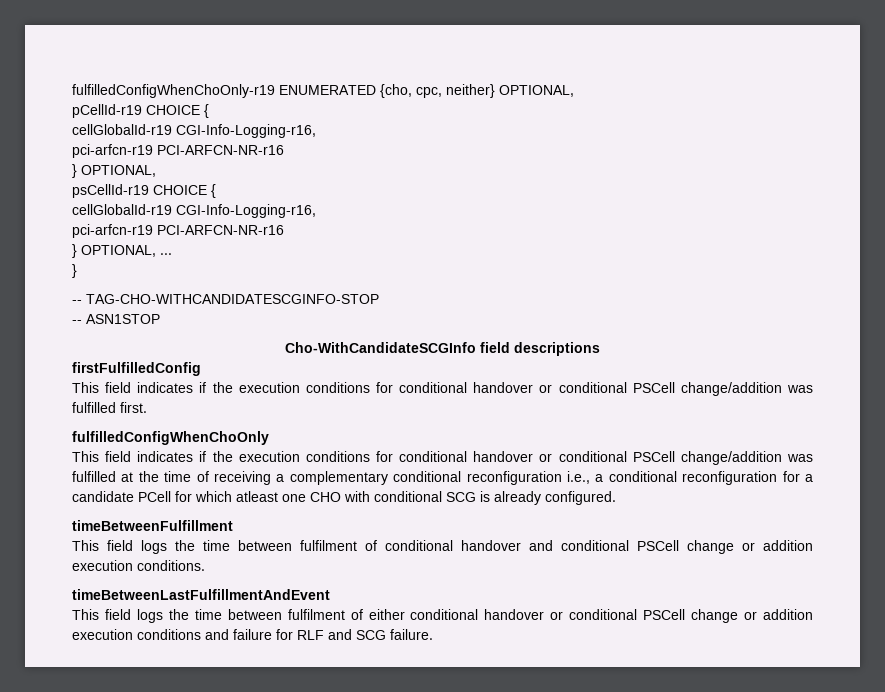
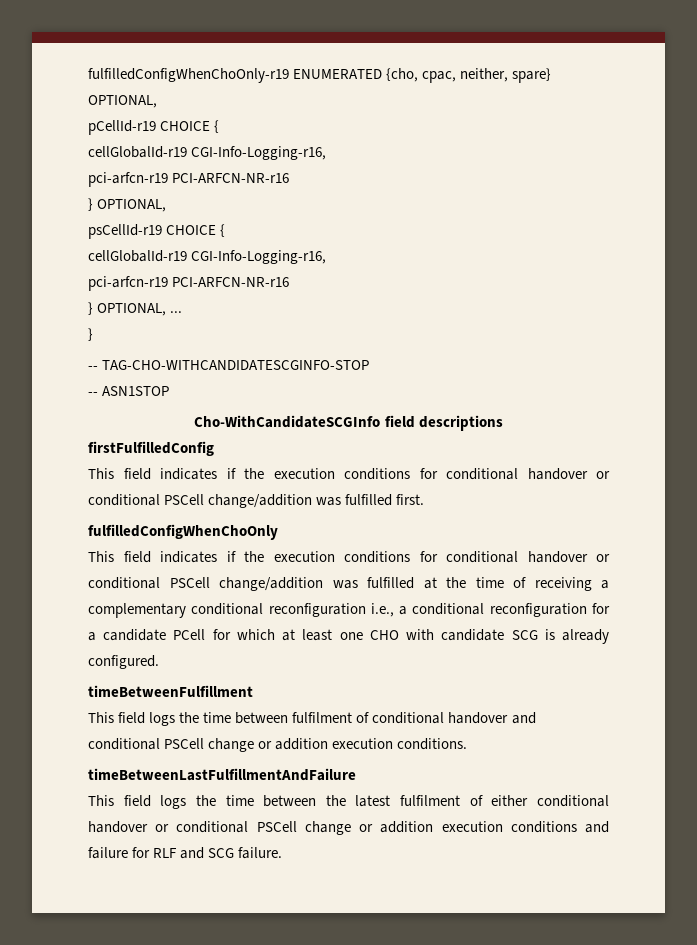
- fulfilledConfigWhenChoOnly-r19 ENUMERATED {cho, cpc, neither} OPTIONAL,
+ fulfilledConfigWhenChoOnly-r19 ENUMERATED {cho, cpac, neither, spare} OPTIONAL,
- This field indicates if the execution conditions for conditional handover or conditional PSCell change/addition was fulfilled at the time of receiving a complementary conditional reconfiguration i.e., a conditional reconfiguration for a candidate PCell for which atleast one CHO with conditional SCG is already configured.
+ This field indicates if the execution conditions for conditional handover or conditional PSCell change/addition was fulfilled at the time of receiving a complementary conditional reconfiguration i.e., a conditional reconfiguration for a candidate PCell for which at least one CHO with candidate SCG is already configured.
- timeBetweenLastFulfillmentAndEvent
- This field logs the time between fulfilment of either conditional handover or conditional PSCell change or addition execution conditions and failure for RLF and SCG failure.
+ timeBetweenLastFulfillmentAndFailure
+ This field logs the time between the latest fulfilment of either conditional handover or conditional PSCell change or addition execution conditions and failure for RLF and SCG failure.

